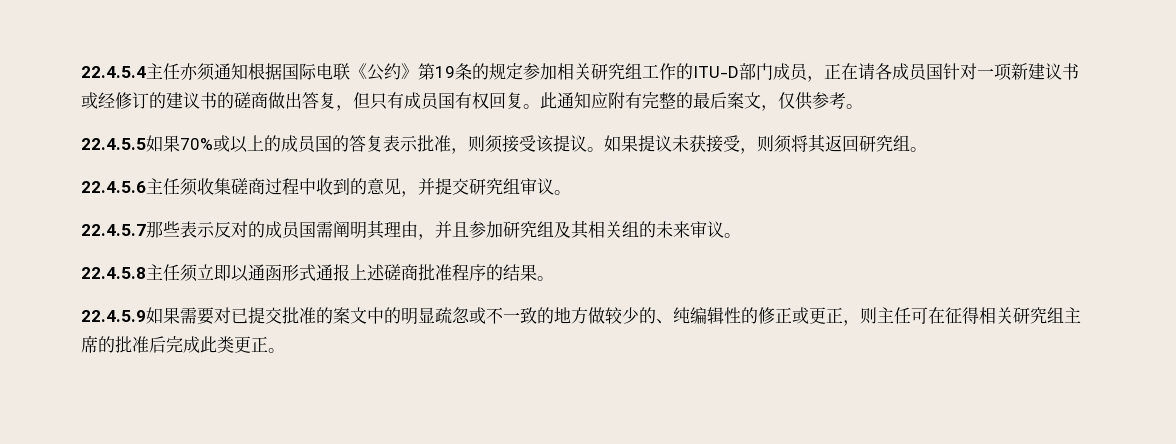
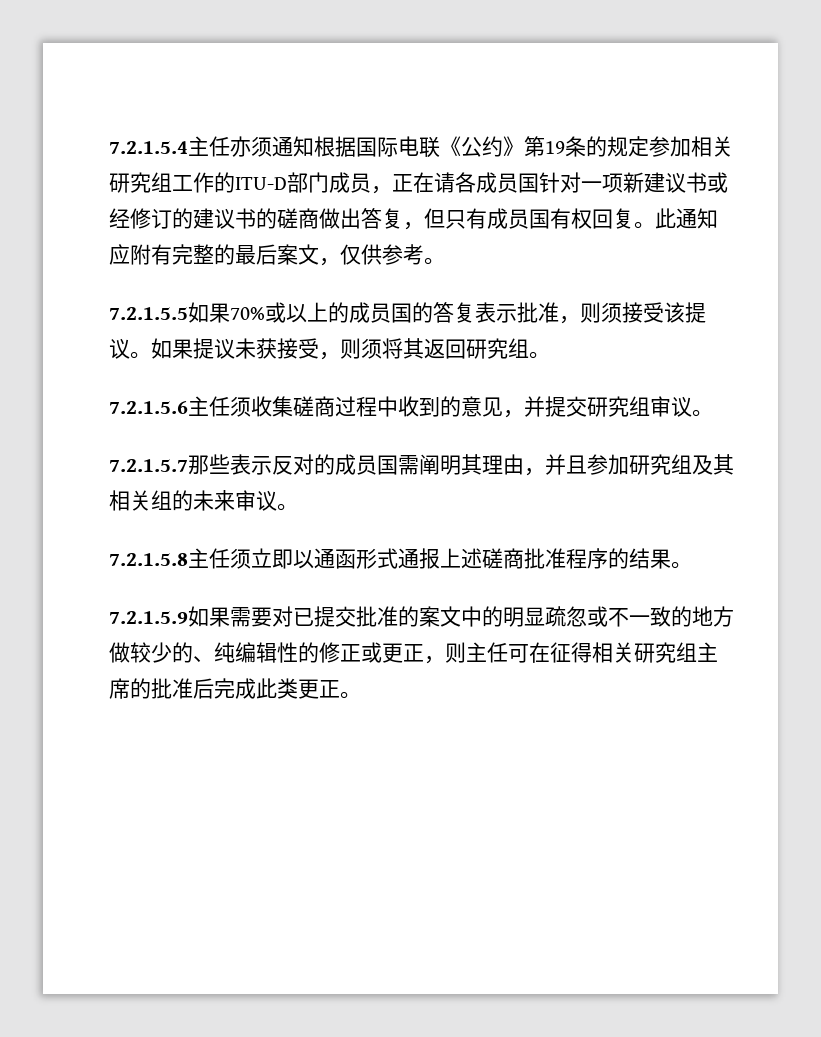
- 22.4.5.4主任亦须通知根据国际电联《公约》第19条的规定参加相关研究组工作的ITU-D部门成员，正在请各成员国针对一项新建议书或经修订的建议书的磋商做出答复，但只有成员国有权回复。
+ 7.2.1.5.4主任亦须通知根据国际电联《公约》第19条的规定参加相关研究组工作的ITU-D部门成员，正在请各成员国针对一项新建议书或经修订的建议书的磋商做出答复，但只有成员国有权回复。
- 22.4.5.5如果70%或以上的成员国的答复表示批准，则须接受该提议。
+ 7.2.1.5.5如果70%或以上的成员国的答复表示批准，则须接受该提议。
- 22.4.5.6主任须收集磋商过程中收到的意见，并提交研究组审议。
+ 7.2.1.5.6主任须收集磋商过程中收到的意见，并提交研究组审议。
- 22.4.5.7那些表示反对的成员国需阐明其理由，并且参加研究组及其相关组的未来审议。
+ 7.2.1.5.7那些表示反对的成员国需阐明其理由，并且参加研究组及其相关组的未来审议。
- 22.4.5.8主任须立即以通函形式通报上述磋商批准程序的结果。
+ 7.2.1.5.8主任须立即以通函形式通报上述磋商批准程序的结果。
- 22.4.5.9如果需要对已提交批准的案文中的明显疏忽或不一致的地方做较少的、纯编辑性的修正或更正，则主任可在征得相关研究组主席的批准后完成此类更正。
+ 7.2.1.5.9如果需要对已提交批准的案文中的明显疏忽或不一致的地方做较少的、纯编辑性的修正或更正，则主任可在征得相关研究组主席的批准后完成此类更正。

